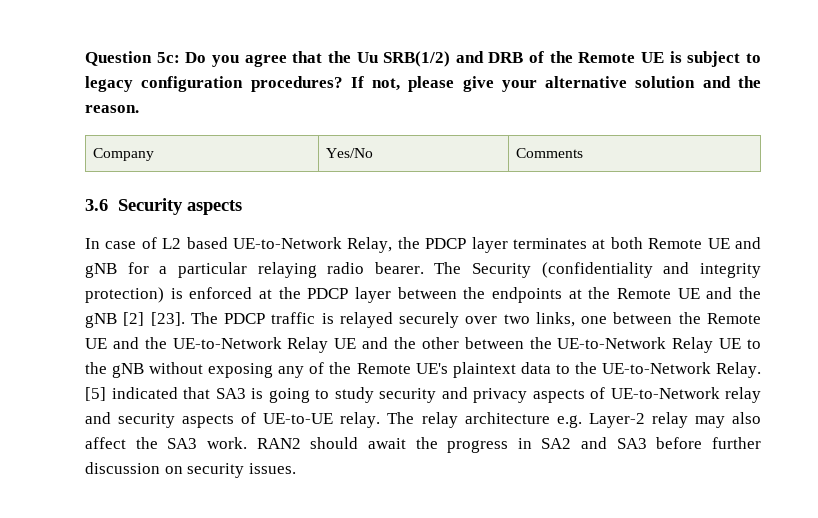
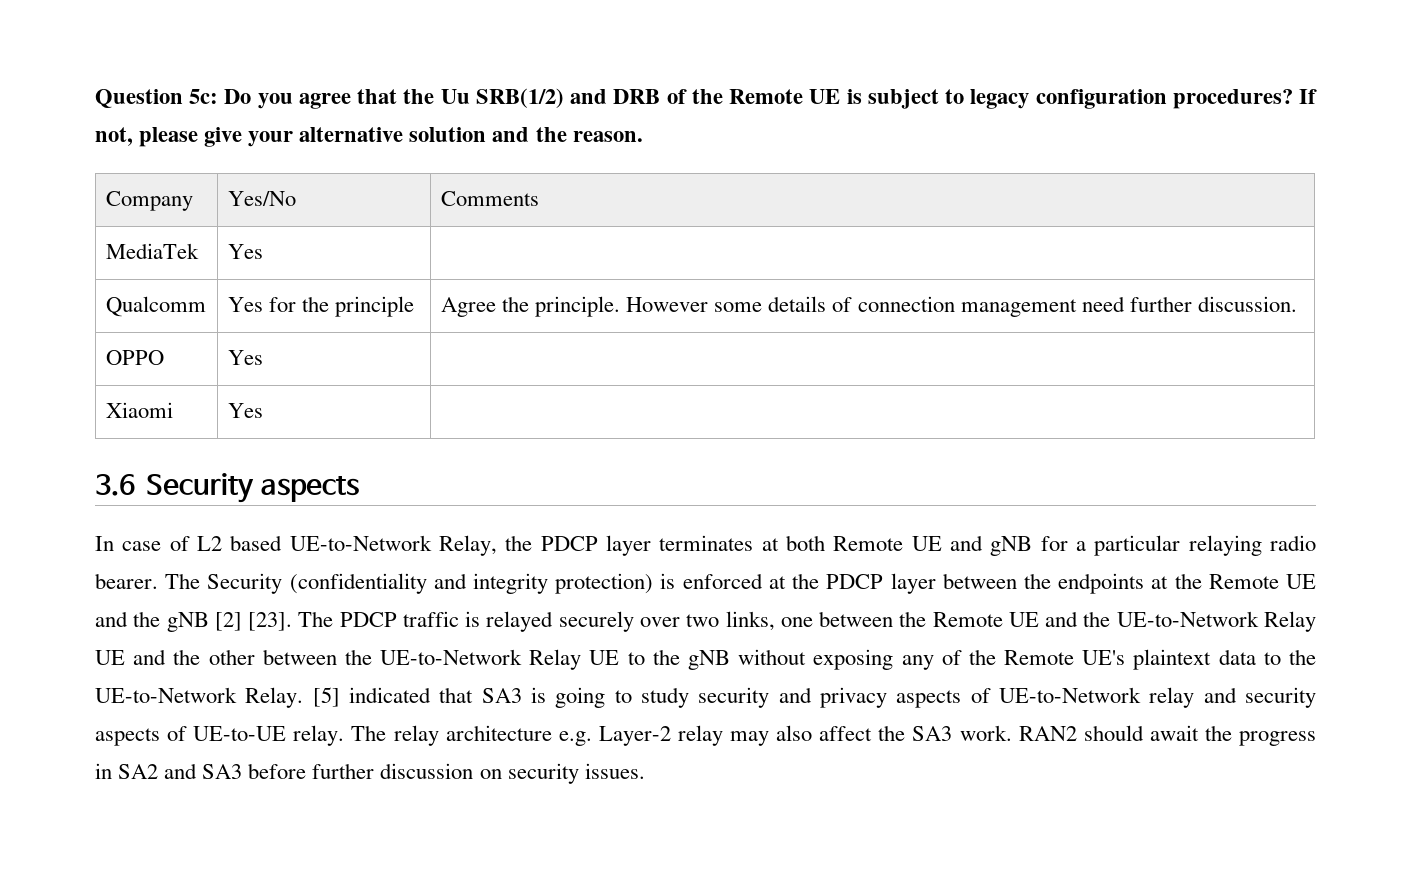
+ MediaTek | Yes |
+ Qualcomm | Yes for the principle | Agree the principle. However some details of connection management need further discussion.
+ OPPO | Yes |
+ Xiaomi | Yes |

